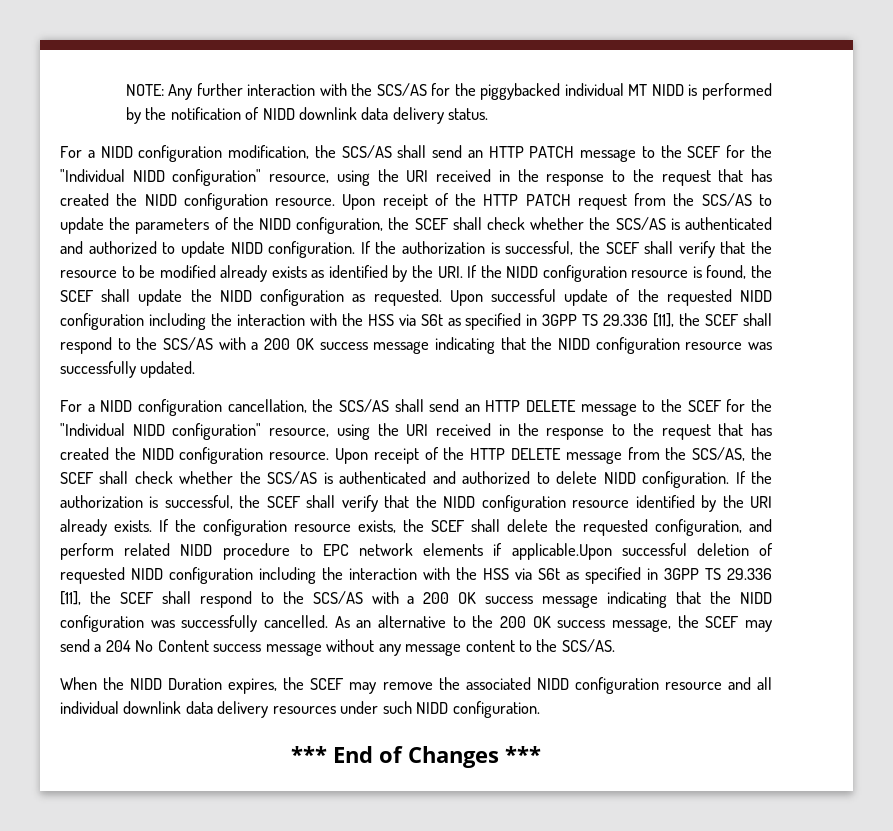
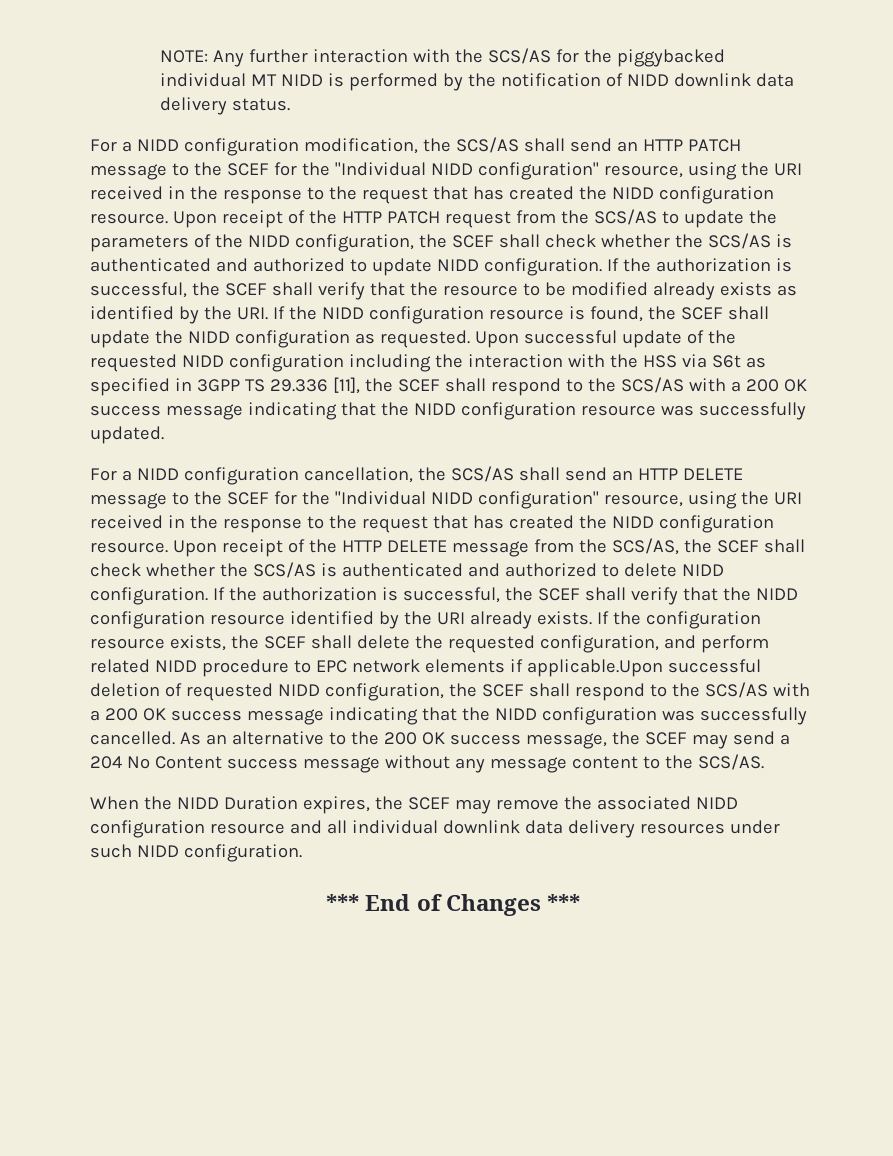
- If the configuration resource exists, the SCEF shall delete the requested configuration, and perform related NIDD procedure to EPC network elements if applicable.Upon successful deletion of requested NIDD configuration including the interaction with the HSS via S6t as specified in 3GPP TS 29.336 [11], the SCEF shall respond to the SCS/AS with a 200 OK success message indicating that the NIDD configuration was successfully cancelled.
+ If the configuration resource exists, the SCEF shall delete the requested configuration, and perform related NIDD procedure to EPC network elements if applicable.Upon successful deletion of requested NIDD configuration, the SCEF shall respond to the SCS/AS with a 200 OK success message indicating that the NIDD configuration was successfully cancelled.

